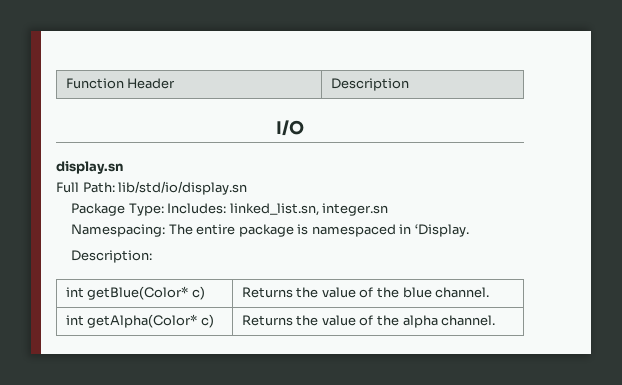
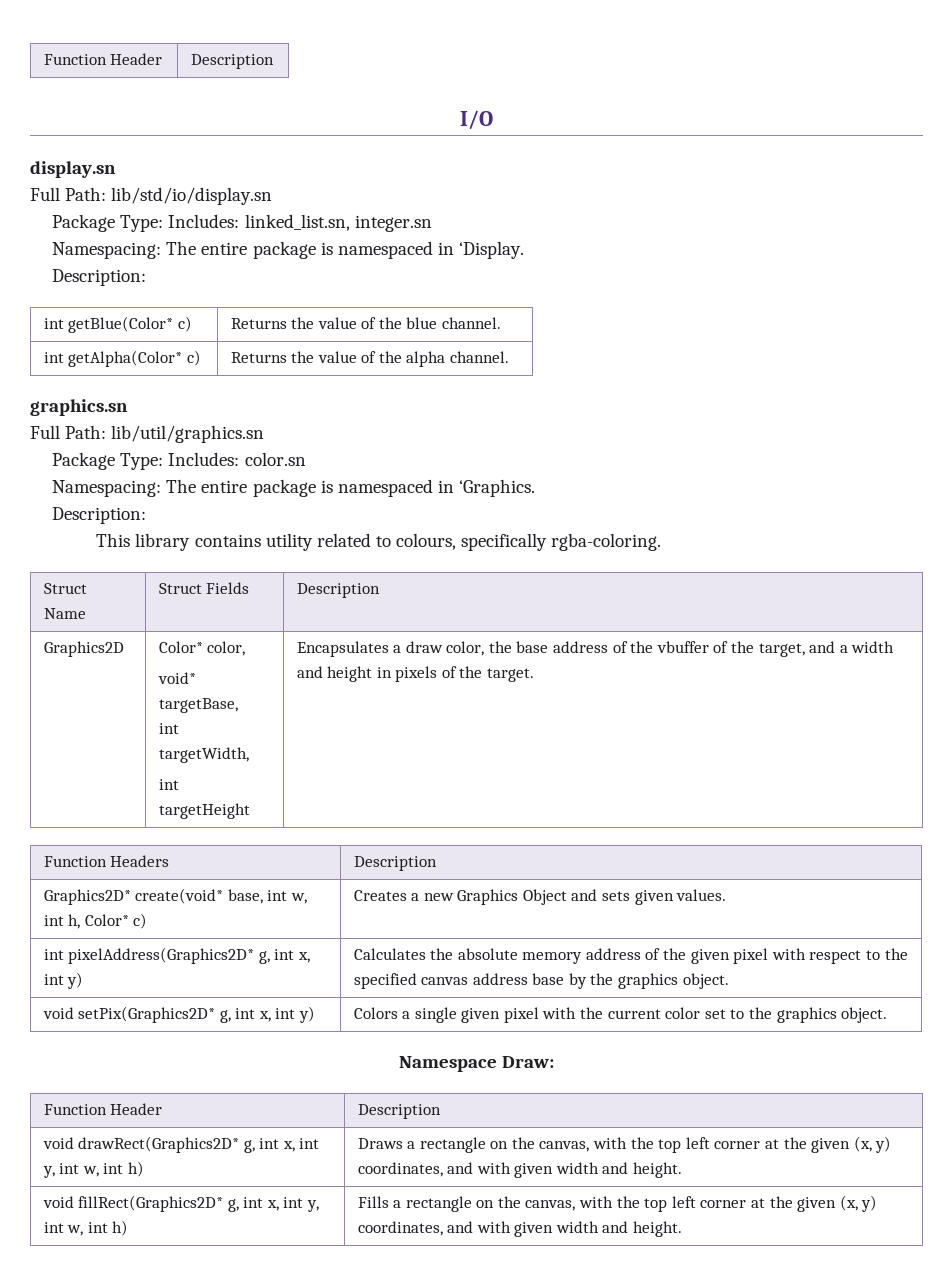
+ graphics.sn
+ Full Path: lib/util/graphics.sn
+ Package Type: Includes: color.sn
+ Namespacing: The entire package is namespaced in ‘Graphics.
+ Description:
+ This library contains utility related to colours, specifically rgba-coloring.
+ Struct Name | Struct Fields | Description
+ Graphics2D | Color* color,
+ void* targetBase,
+ int targetWidth,
+ int targetHeight | Encapsulates a draw color, the base address of the vbuffer of the target, and a width and height in pixels of the target.
+ Function Headers | Description
+ Graphics2D* create(void* base, int w, int h, Color* c) | Creates a new Graphics Object and sets given values.
+ int pixelAddress(Graphics2D* g, int x, int y) | Calculates the absolute memory address of the given pixel with respect to the specified canvas address base by the graphics object.
+ void setPix(Graphics2D* g, int x, int y) | Colors a single given pixel with the current color set to the graphics object.
+ Namespace Draw:
+ Function Header | Description
+ void drawRect(Graphics2D* g, int x, int y, int w, int h) | Draws a rectangle on the canvas, with the top left corner at the given (x, y) coordinates, and with given width and height.
+ void fillRect(Graphics2D* g, int x, int y, int w, int h) | Fills a rectangle on the canvas, with the top left corner at the given (x, y) coordinates, and with given width and height.

